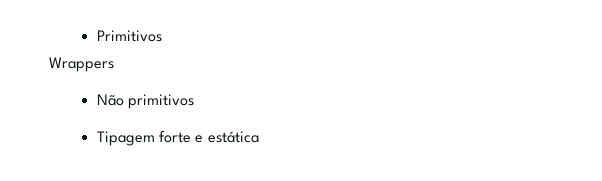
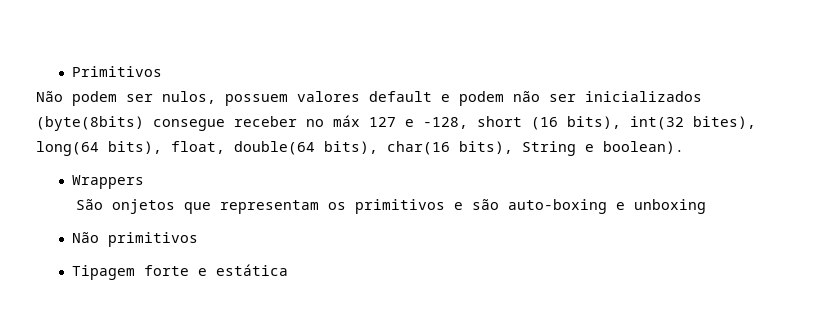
+ Não podem ser nulos, possuem valores default e podem não ser inicializados (byte(8bits) consegue receber no máx 127 e -128, short (16 bits), int(32 bites), long(64 bits), float, double(64 bits), char(16 bits), String e boolean).
  Wrappers
+ São onjetos que representam os primitivos e são auto-boxing e unboxing

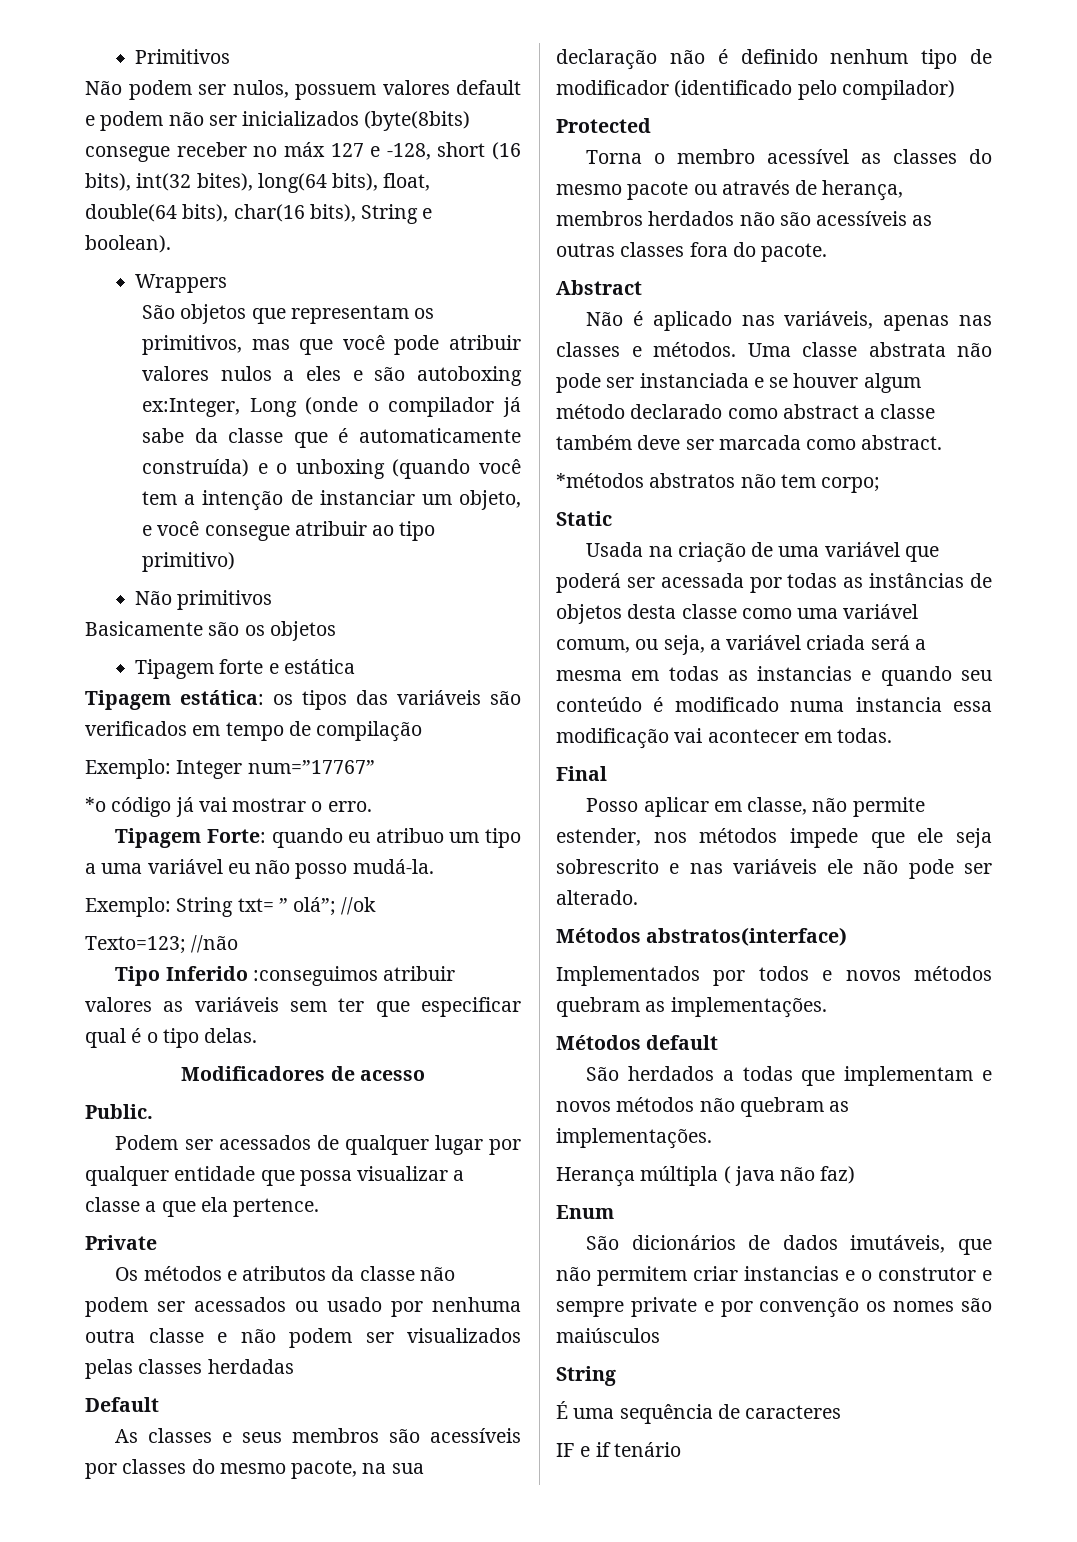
- São onjetos que representam os primitivos e são auto-boxing e unboxing
+ São objetos que representam os primitivos, mas que você pode atribuir valores nulos a eles e são autoboxing ex:Integer, Long (onde o compilador já sabe da classe que é automaticamente construída) e o unboxing (quando você tem a intenção de instanciar um objeto, e você consegue atribuir ao tipo primitivo)
  Não primitivos
+ Basicamente são os objetos
  Tipagem forte e estática
+ Tipagem estática: os tipos das variáveis são verificados em tempo de compilação
+ Exemplo: Integer num=”17767”
+ *o código já vai mostrar o erro.
+ Tipagem Forte: quando eu atribuo um tipo a uma variável eu não posso mudá-la.
+ Exemplo: String txt= ” olá”; //ok
+ Texto=123; //não
+ Tipo Inferido :conseguimos atribuir valores as variáveis sem ter que especificar qual é o tipo delas.
+ Modificadores de acesso
+ Public.
+ Podem ser acessados de qualquer lugar por qualquer entidade que possa visualizar a classe a que ela pertence.
+ Private
+ Os métodos e atributos da classe não podem ser acessados ou usado por nenhuma outra classe e não podem ser visualizados pelas classes herdadas
+ Default
+ As classes e seus membros são acessíveis por classes do mesmo pacote, na sua declaração não é definido nenhum tipo de modificador (identificado pelo compilador)
+ Protected
+ Torna o membro acessível as classes do mesmo pacote ou através de herança, membros herdados não são acessíveis as outras classes fora do pacote.
+ Abstract
+ Não é aplicado nas variáveis, apenas nas classes e métodos. Uma classe abstrata não pode ser instanciada e se houver algum método declarado como abstract a classe também deve ser marcada como abstract.
+ *métodos abstratos não tem corpo;
+ Static
+ Usada na criação de uma variável que poderá ser acessada por todas as instâncias de objetos desta classe como uma variável comum, ou seja, a variável criada será a mesma em todas as instancias e quando seu conteúdo é modificado numa instancia essa modificação vai acontecer em todas.
+ Final
+ Posso aplicar em classe, não permite estender, nos métodos impede que ele seja sobrescrito e nas variáveis ele não pode ser alterado.
+ Métodos abstratos(interface)
+ Implementados por todos e novos métodos quebram as implementações.
+ Métodos default
+ São herdados a todas que implementam e novos métodos não quebram as implementações.
+ Herança múltipla ( java não faz)
+ Enum
+ São dicionários de dados imutáveis, que não permitem criar instancias e o construtor e sempre private e por convenção os nomes são maiúsculos
+ String
+ É uma sequência de caracteres
+ IF e if tenário

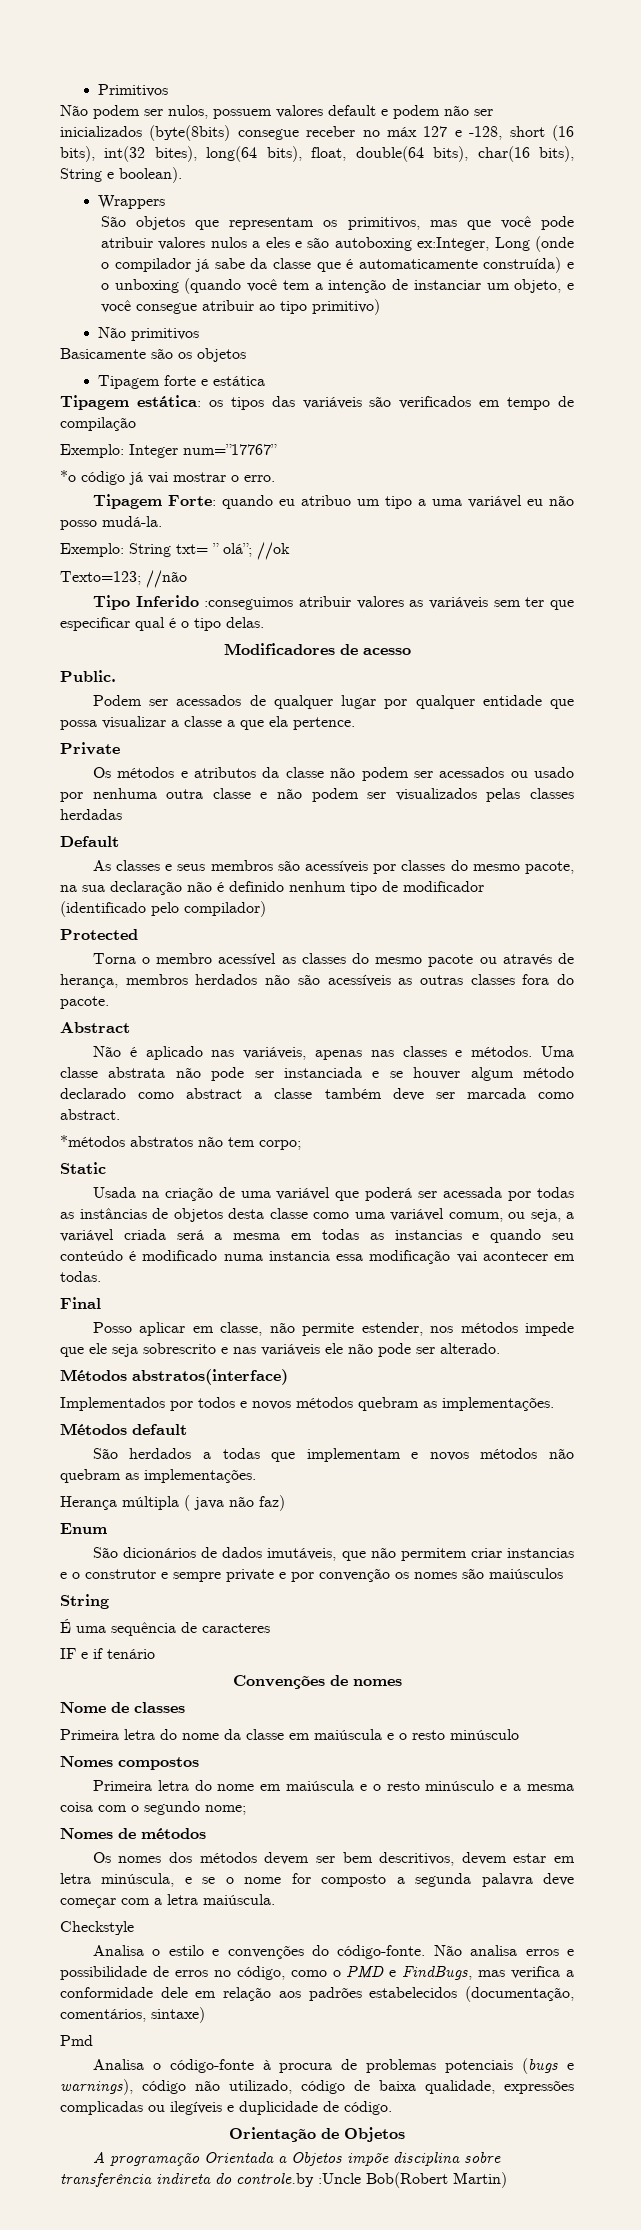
+ Convenções de nomes
+ Nome de classes
+ Primeira letra do nome da classe em maiúscula e o resto minúsculo
+ Nomes compostos
+ Primeira letra do nome em maiúscula e o resto minúsculo e a mesma coisa com o segundo nome;
+ Nomes de métodos
+ Os nomes dos métodos devem ser bem descritivos, devem estar em letra minúscula, e se o nome for composto a segunda palavra deve começar com a letra maiúscula.
+ Checkstyle
+ Analisa o estilo e convenções do código-fonte. Não analisa erros e possibilidade de erros no código, como o PMD e FindBugs, mas verifica a conformidade dele em relação aos padrões estabelecidos (documentação, comentários, sintaxe)
+ Pmd
+ Analisa o código-fonte à procura de problemas potenciais (bugs e warnings), código não utilizado, código de baixa qualidade, expressões complicadas ou ilegíveis e duplicidade de código.
+ Orientação de Objetos
+ A programação Orientada a Objetos impõe disciplina sobre transferência indireta do controle.by :Uncle Bob(Robert Martin)

